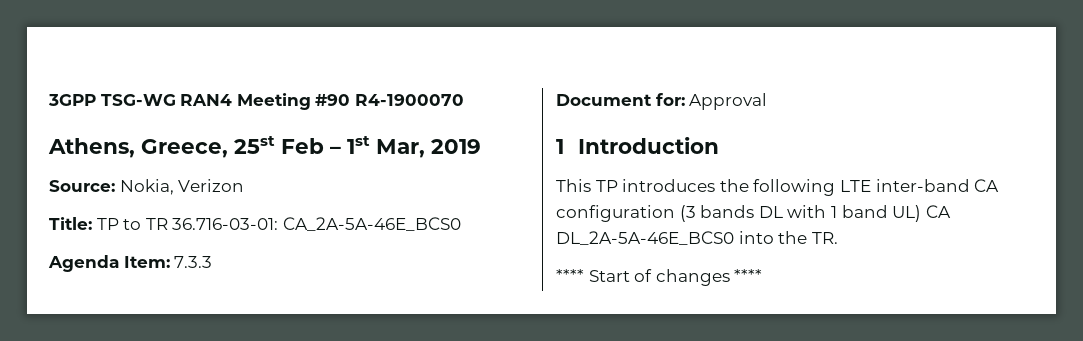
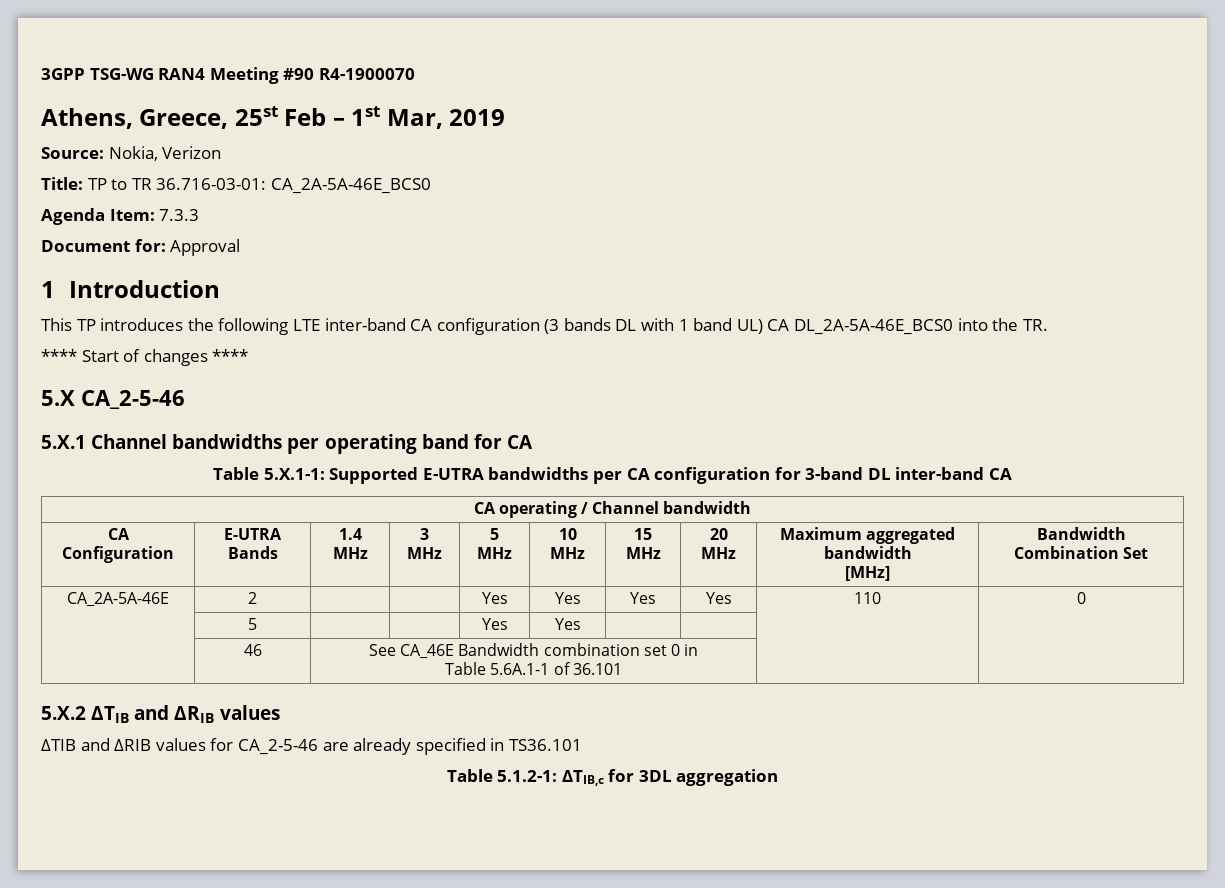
+ 5.X CA_2-5-46
+ 5.X.1 Channel bandwidths per operating band for CA
+ Table 5.X.1-1: Supported E-UTRA bandwidths per CA configuration for 3-band DL inter-band CA
+ CA operating / Channel bandwidth
+ CA Configuration | E-UTRA Bands | 1.4 MHz | 3 MHz | 5 MHz | 10 MHz | 15 MHz | 20 MHz | Maximum aggregated bandwidth
+ [MHz] | Bandwidth Combination Set
+ CA_2A-5A-46E | 2 | | | Yes | Yes | Yes | Yes | 110 | 0
+ | 5 | | | Yes | Yes | | | |
+ | 46 | See CA_46E Bandwidth combination set 0 in
+ Table 5.6A.1-1 of 36.101 | |
+ 5.X.2 ∆TIB and ∆RIB values
+ ∆TIB and ∆RIB values for CA_2-5-46 are already specified in TS36.101
+ Table 5.1.2-1: ΔTIB,c for 3DL aggregation

